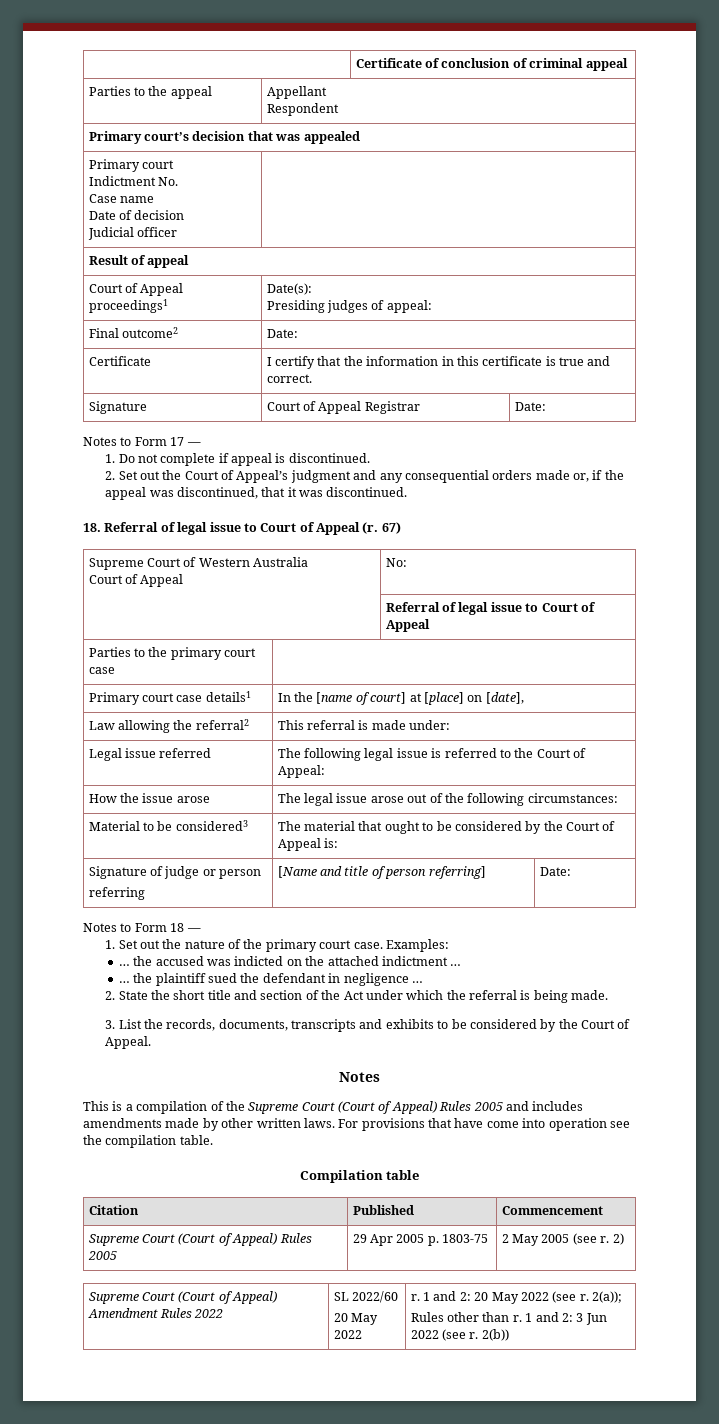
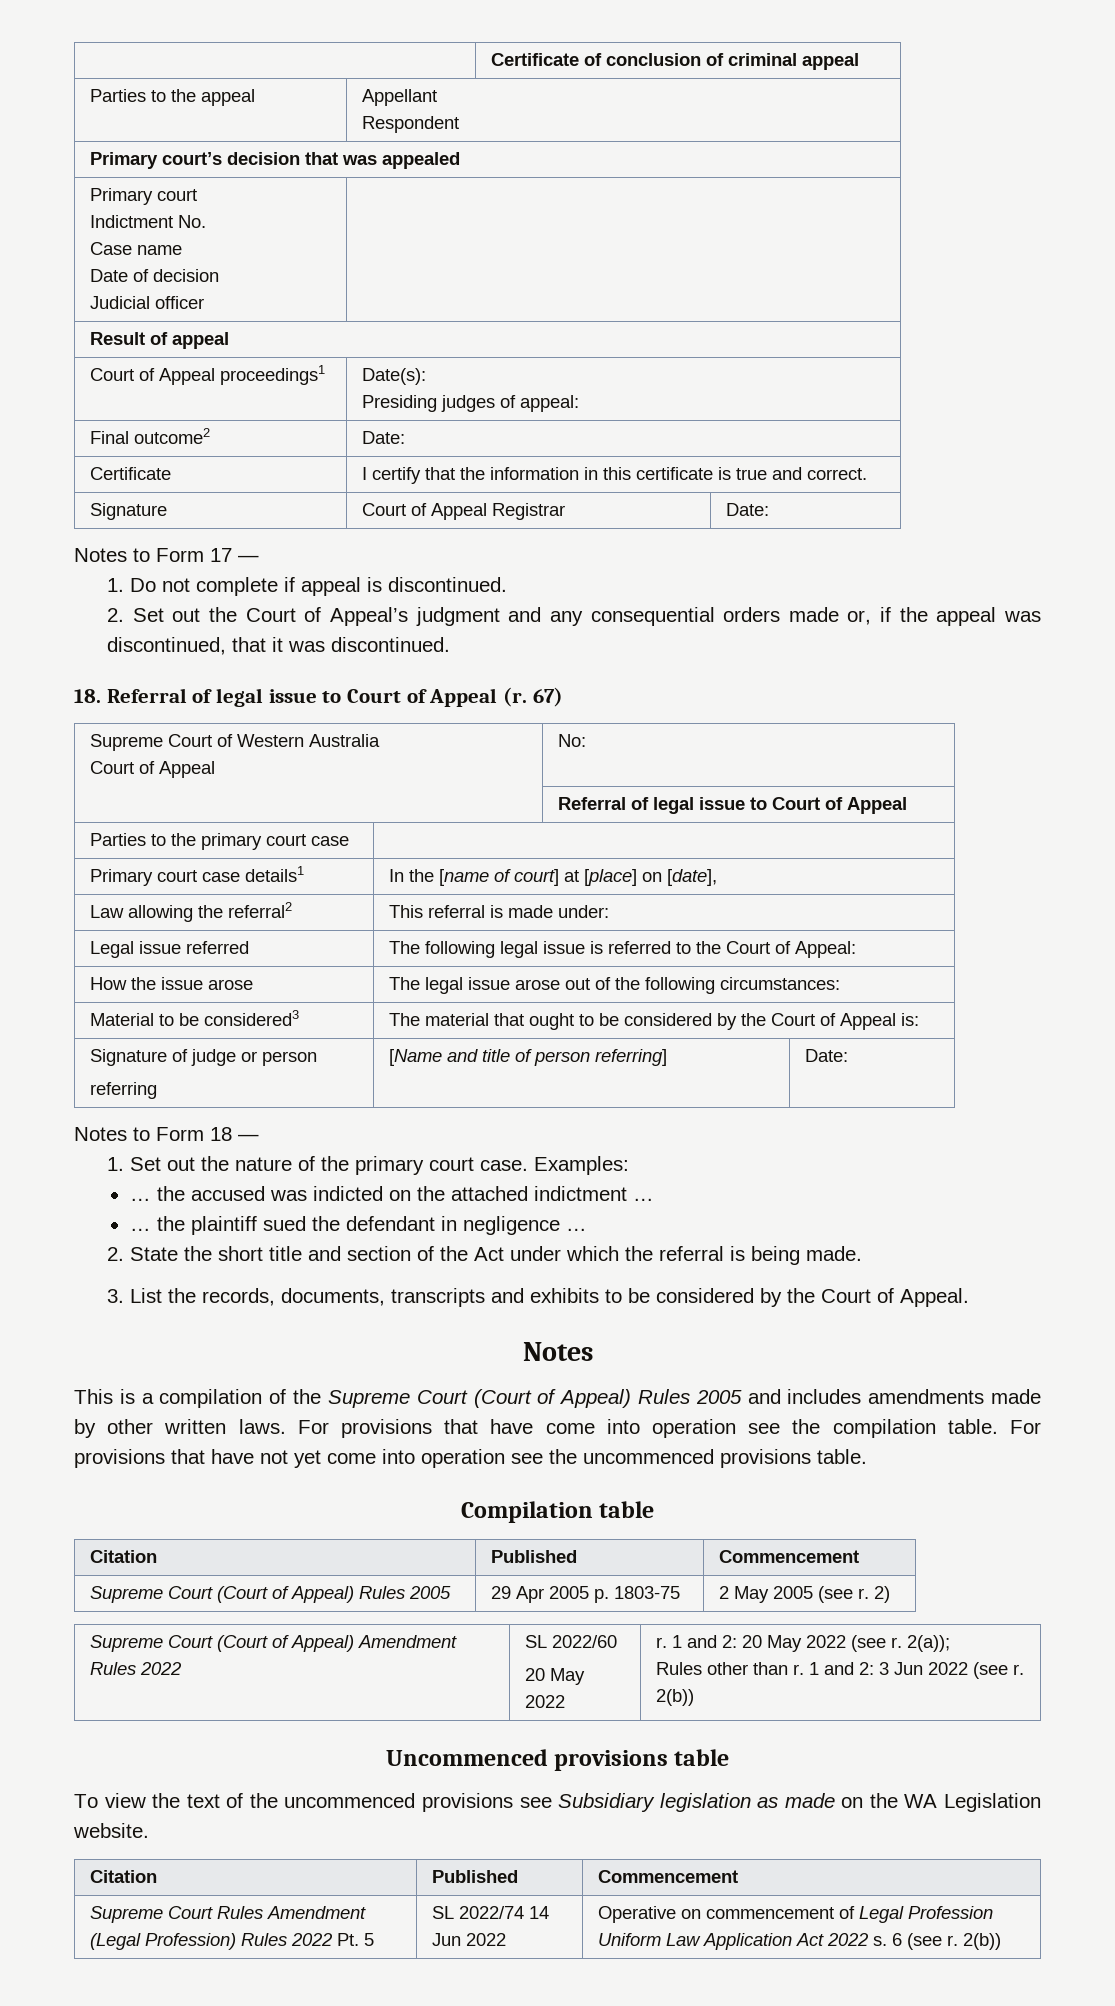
+ For provisions that have not yet come into operation see the uncommenced provisions table.
+ Uncommenced provisions table
+ To view the text of the uncommenced provisions see Subsidiary legislation as made on the WA Legislation website.
+ Citation | Published | Commencement
+ Supreme Court Rules Amendment (Legal Profession) Rules 2022 Pt. 5 | SL 2022/74 14 Jun 2022 | Operative on commencement of Legal Profession Uniform Law Application Act 2022 s. 6 (see r. 2(b))

